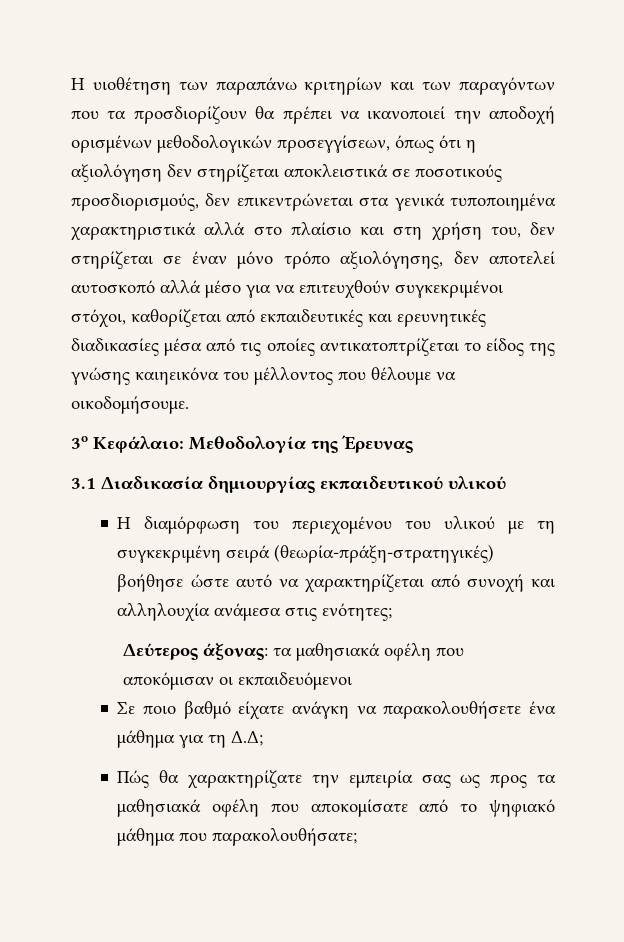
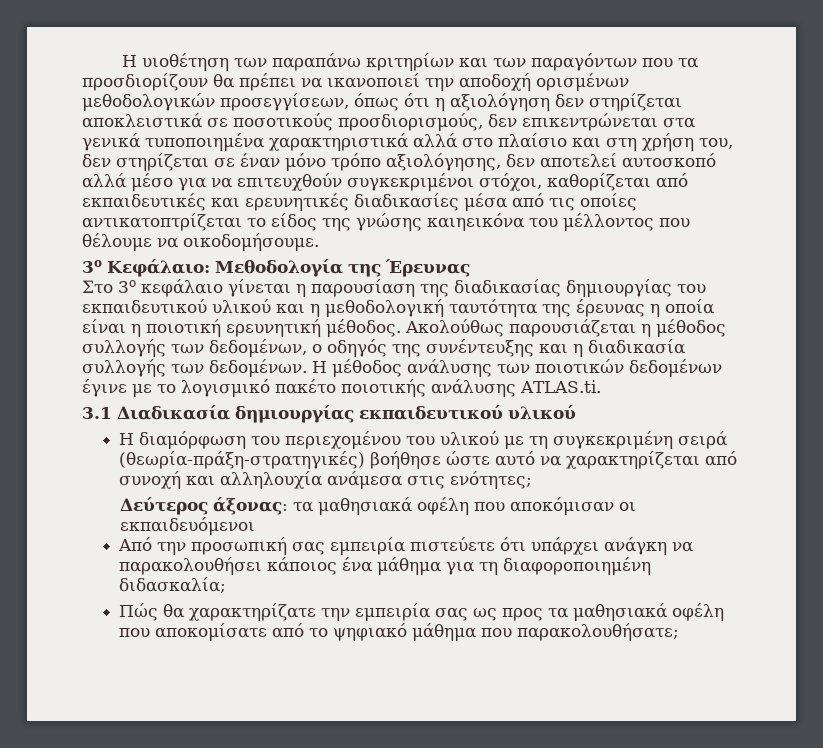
+ Στο 3ο κεφάλαιο γίνεται η παρουσίαση της διαδικασίας δημιουργίας του εκπαιδευτικού υλικού και η μεθοδολογική ταυτότητα της έρευνας η οποία είναι η ποιοτική ερευνητική μέθοδος. Ακολούθως παρουσιάζεται η μέθοδος συλλογής των δεδομένων, ο οδηγός της συνέντευξης και η διαδικασία συλλογής των δεδομένων. Η μέθοδος ανάλυσης των ποιοτικών δεδομένων έγινε με το λογισμικό πακέτο ποιοτικής ανάλυσης ATLAS.ti.
- Σε ποιο βαθμό είχατε ανάγκη να παρακολουθήσετε ένα μάθημα για τη Δ.Δ;
+ Από την προσωπική σας εμπειρία πιστεύετε ότι υπάρχει ανάγκη να παρακολουθήσει κάποιος ένα μάθημα για τη διαφοροποιημένη διδασκαλία;

